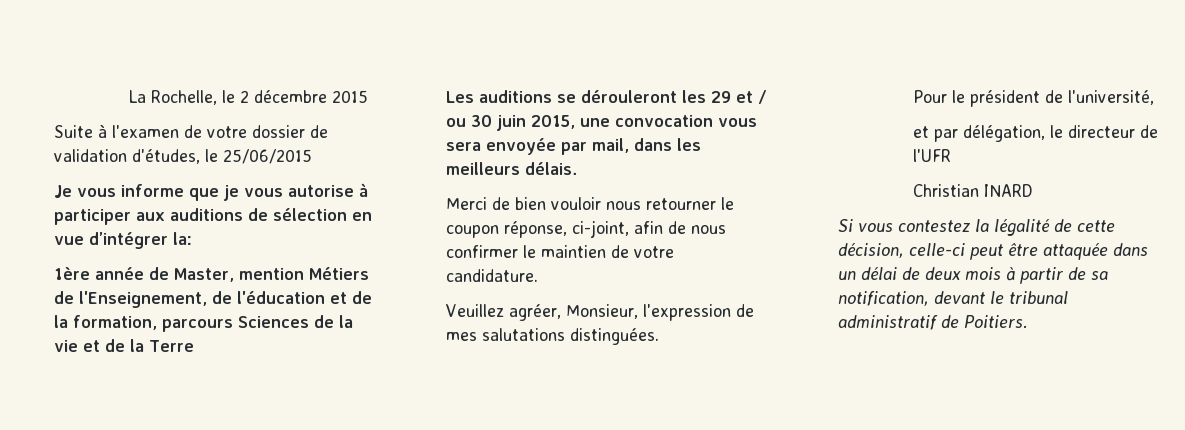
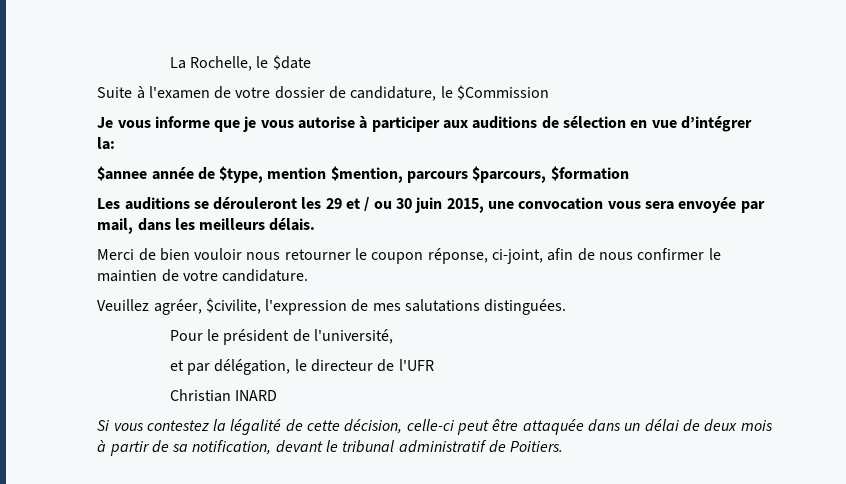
- La Rochelle, le 2 décembre 2015
+ La Rochelle, le $date
- Suite à l'examen de votre dossier de validation d'études, le 25/06/2015
+ Suite à l'examen de votre dossier de candidature, le $Commission
- 1ère année de Master, mention Métiers de l'Enseignement, de l'éducation et de la formation, parcours Sciences de la vie et de la Terre
+ $annee année de $type, mention $mention, parcours $parcours, $formation
- Veuillez agréer, Monsieur, l'expression de mes salutations distinguées.
+ Veuillez agréer, $civilite, l'expression de mes salutations distinguées.

